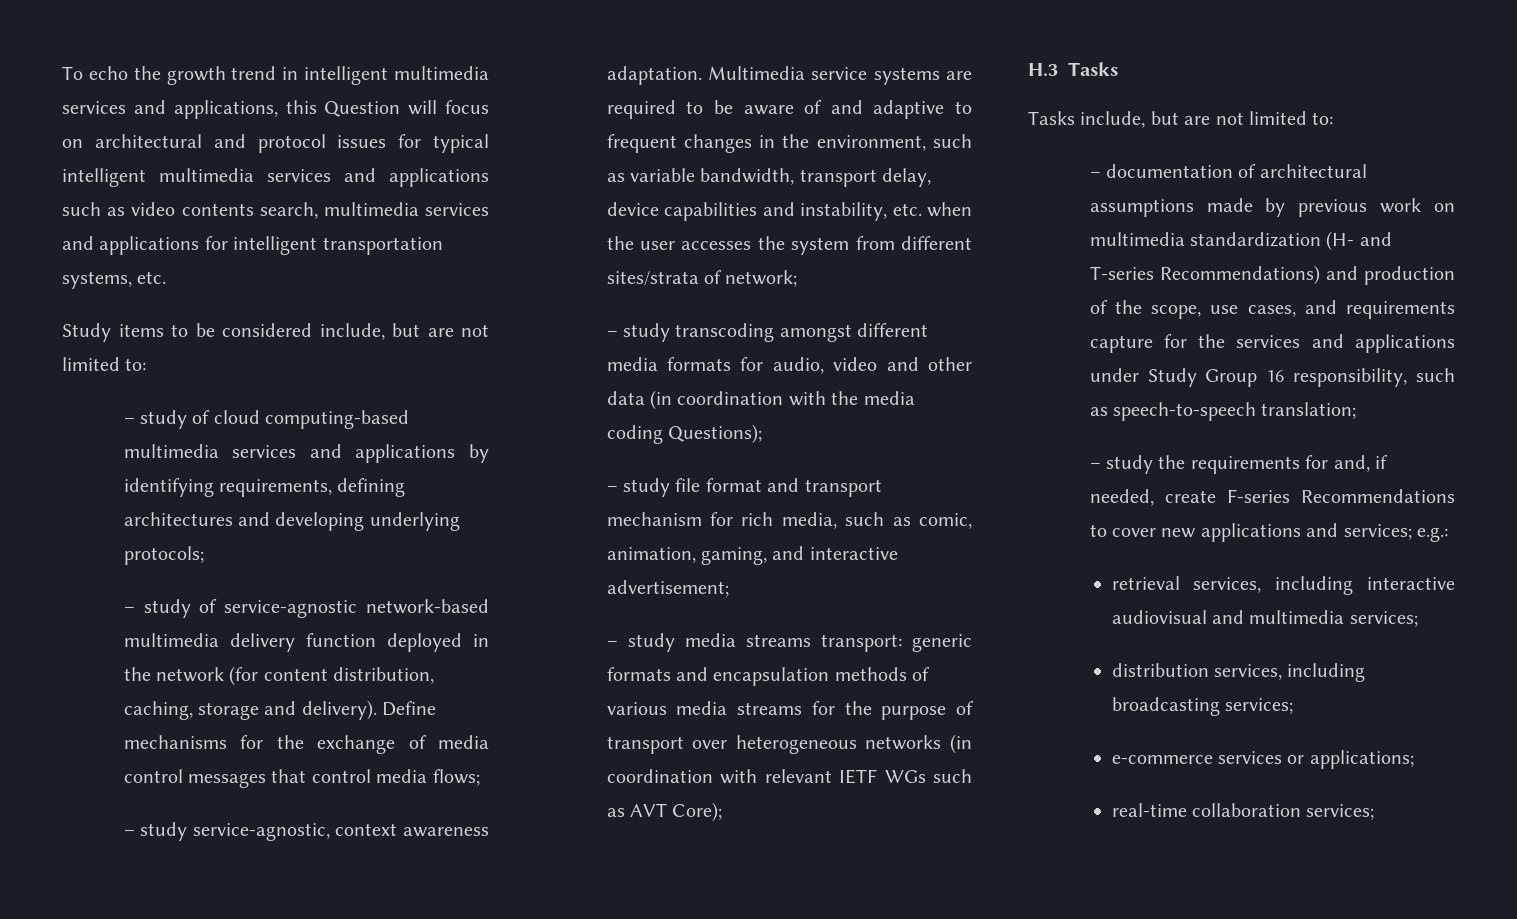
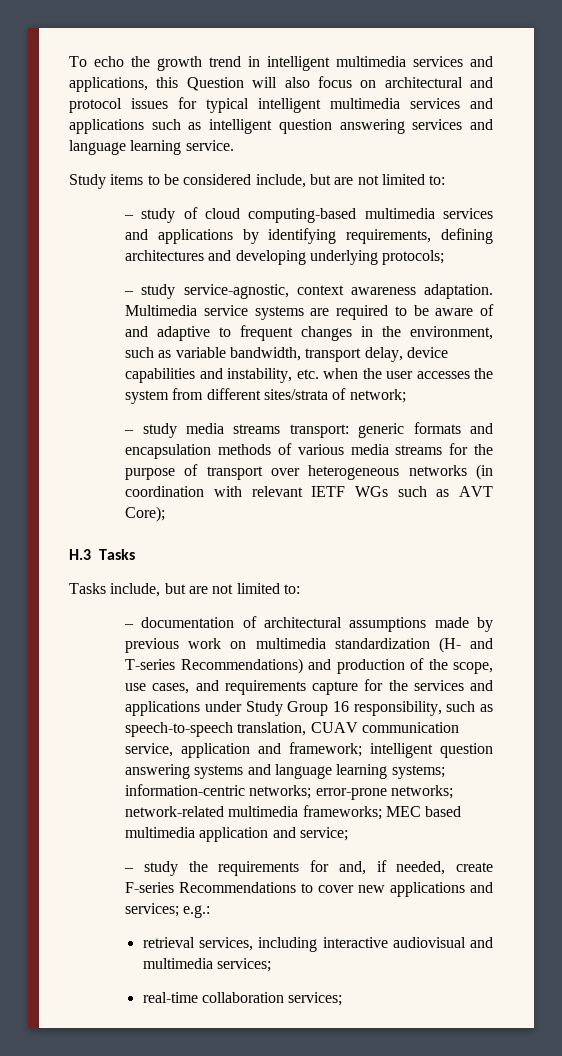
- To echo the growth trend in intelligent multimedia services and applications, this Question will focus on architectural and protocol issues for typical intelligent multimedia services and applications such as video contents search, multimedia services and applications for intelligent transportation systems, etc.
+ To echo the growth trend in intelligent multimedia services and applications, this Question will also focus on architectural and protocol issues for typical intelligent multimedia services and applications such as intelligent question answering services and language learning service.
- – study of service-agnostic network-based multimedia delivery function deployed in the network (for content distribution, caching, storage and delivery). Define mechanisms for the exchange of media control messages that control media flows;
- – study transcoding amongst different media formats for audio, video and other data (in coordination with the media coding Questions);
- – study file format and transport mechanism for rich media, such as comic, animation, gaming, and interactive advertisement;
- – documentation of architectural assumptions made by previous work on multimedia standardization (H- and T-series Recommendations) and production of the scope, use cases, and requirements capture for the services and applications under Study Group 16 responsibility, such as speech-to-speech translation;
+ – documentation of architectural assumptions made by previous work on multimedia standardization (H- and T-series Recommendations) and production of the scope, use cases, and requirements capture for the services and applications under Study Group 16 responsibility, such as speech-to-speech translation, CUAV communication service, application and framework; intelligent question answering systems and language learning systems; information-centric networks; error-prone networks; network-related multimedia frameworks; MEC based multimedia application and service;
- distribution services, including broadcasting services;
- e-commerce services or applications;

